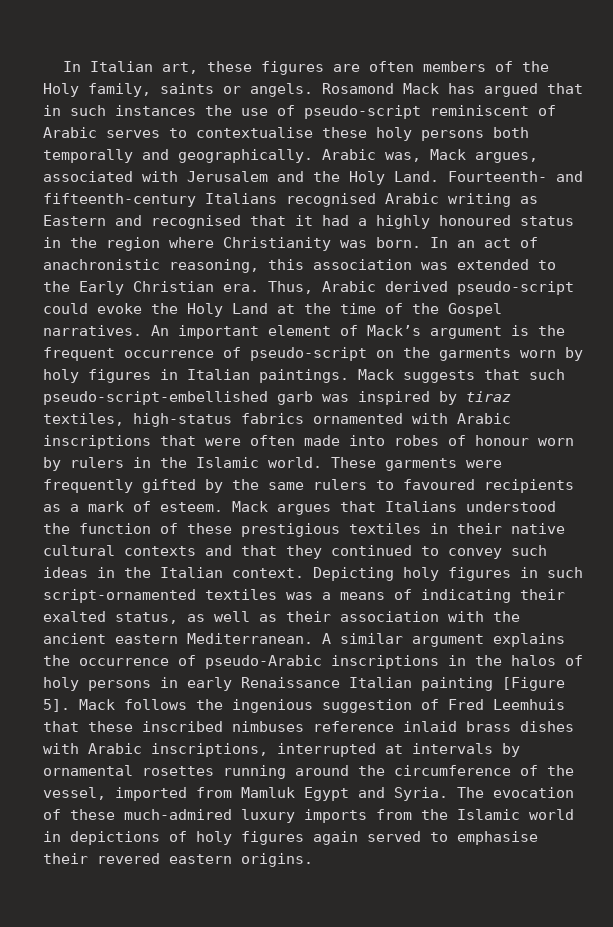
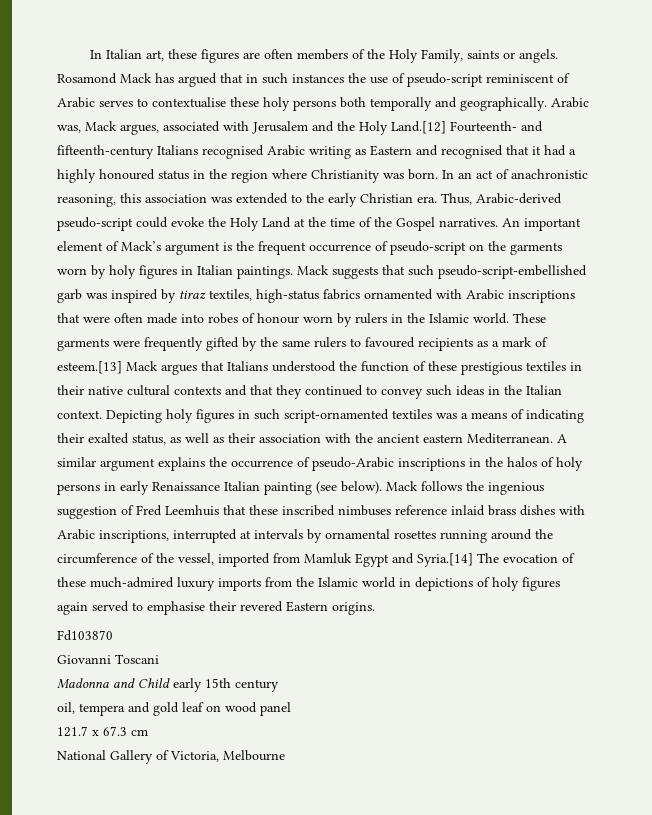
- In Italian art, these figures are often members of the Holy family, saints or angels.
+ In Italian art, these figures are often members of the Holy Family, saints or angels.
- Arabic was, Mack argues, associated with Jerusalem and the Holy Land. Fourteenth- and fifteenth-century Italians recognised Arabic writing as Eastern and recognised that it had a highly honoured status in the region where Christianity was born.
+ Arabic was, Mack argues, associated with Jerusalem and the Holy Land.[12] Fourteenth- and fifteenth-century Italians recognised Arabic writing as Eastern and recognised that it had a highly honoured status in the region where Christianity was born.
- In an act of anachronistic reasoning, this association was extended to the Early Christian era.
+ In an act of anachronistic reasoning, this association was extended to the early Christian era.
- Thus, Arabic derived pseudo-script could evoke the Holy Land at the time of the Gospel narratives.
+ Thus, Arabic-derived pseudo-script could evoke the Holy Land at the time of the Gospel narratives.
- These garments were frequently gifted by the same rulers to favoured recipients as a mark of esteem. Mack argues that Italians understood the function of these prestigious textiles in their native cultural contexts and that they continued to convey such ideas in the Italian context.
+ These garments were frequently gifted by the same rulers to favoured recipients as a mark of esteem.[13] Mack argues that Italians understood the function of these prestigious textiles in their native cultural contexts and that they continued to convey such ideas in the Italian context.
- A similar argument explains the occurrence of pseudo-Arabic inscriptions in the halos of holy persons in early Renaissance Italian painting [Figure 5].
+ A similar argument explains the occurrence of pseudo-Arabic inscriptions in the halos of holy persons in early Renaissance Italian painting (see below).
- Mack follows the ingenious suggestion of Fred Leemhuis that these inscribed nimbuses reference inlaid brass dishes with Arabic inscriptions, interrupted at intervals by ornamental rosettes running around the circumference of the vessel, imported from Mamluk Egypt and Syria. The evocation of these much-admired luxury imports from the Islamic world in depictions of holy figures again served to emphasise their revered eastern origins.
+ Mack follows the ingenious suggestion of Fred Leemhuis that these inscribed nimbuses reference inlaid brass dishes with Arabic inscriptions, interrupted at intervals by ornamental rosettes running around the circumference of the vessel, imported from Mamluk Egypt and Syria.[14] The evocation of these much-admired luxury imports from the Islamic world in depictions of holy figures again served to emphasise their revered Eastern origins.
+ Fd103870
+ Giovanni Toscani
+ Madonna and Child early 15th century
+ oil, tempera and gold leaf on wood panel
+ 121.7 x 67.3 cm
+ National Gallery of Victoria, Melbourne

